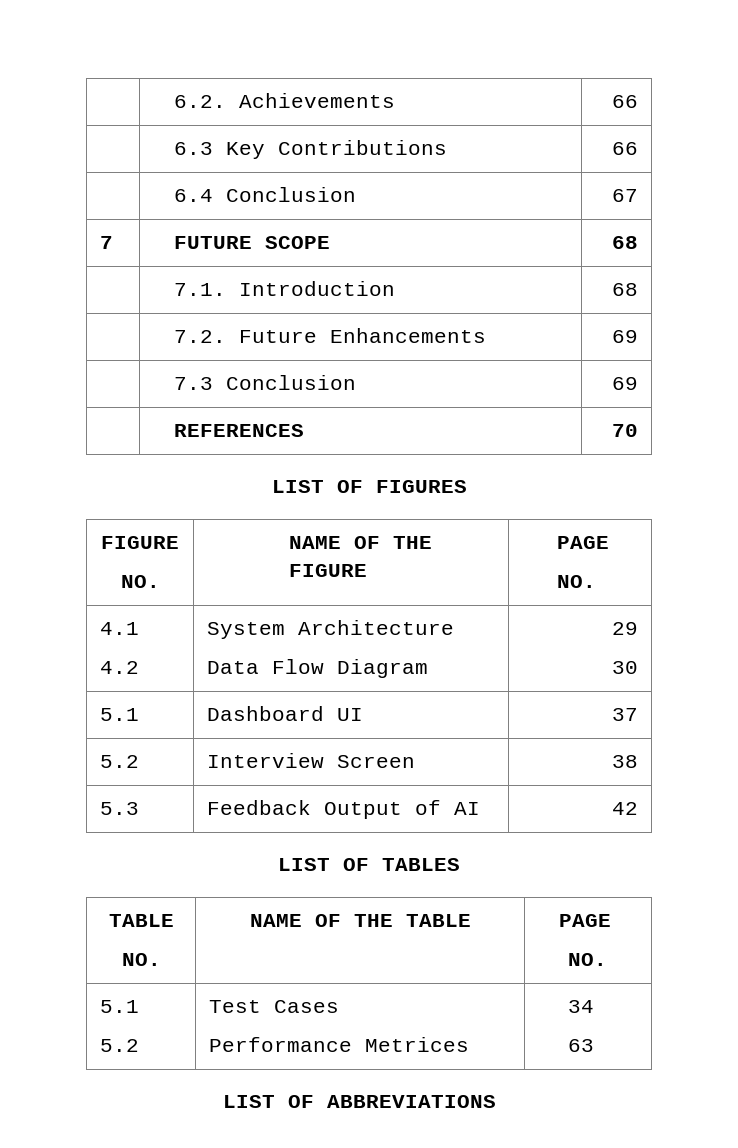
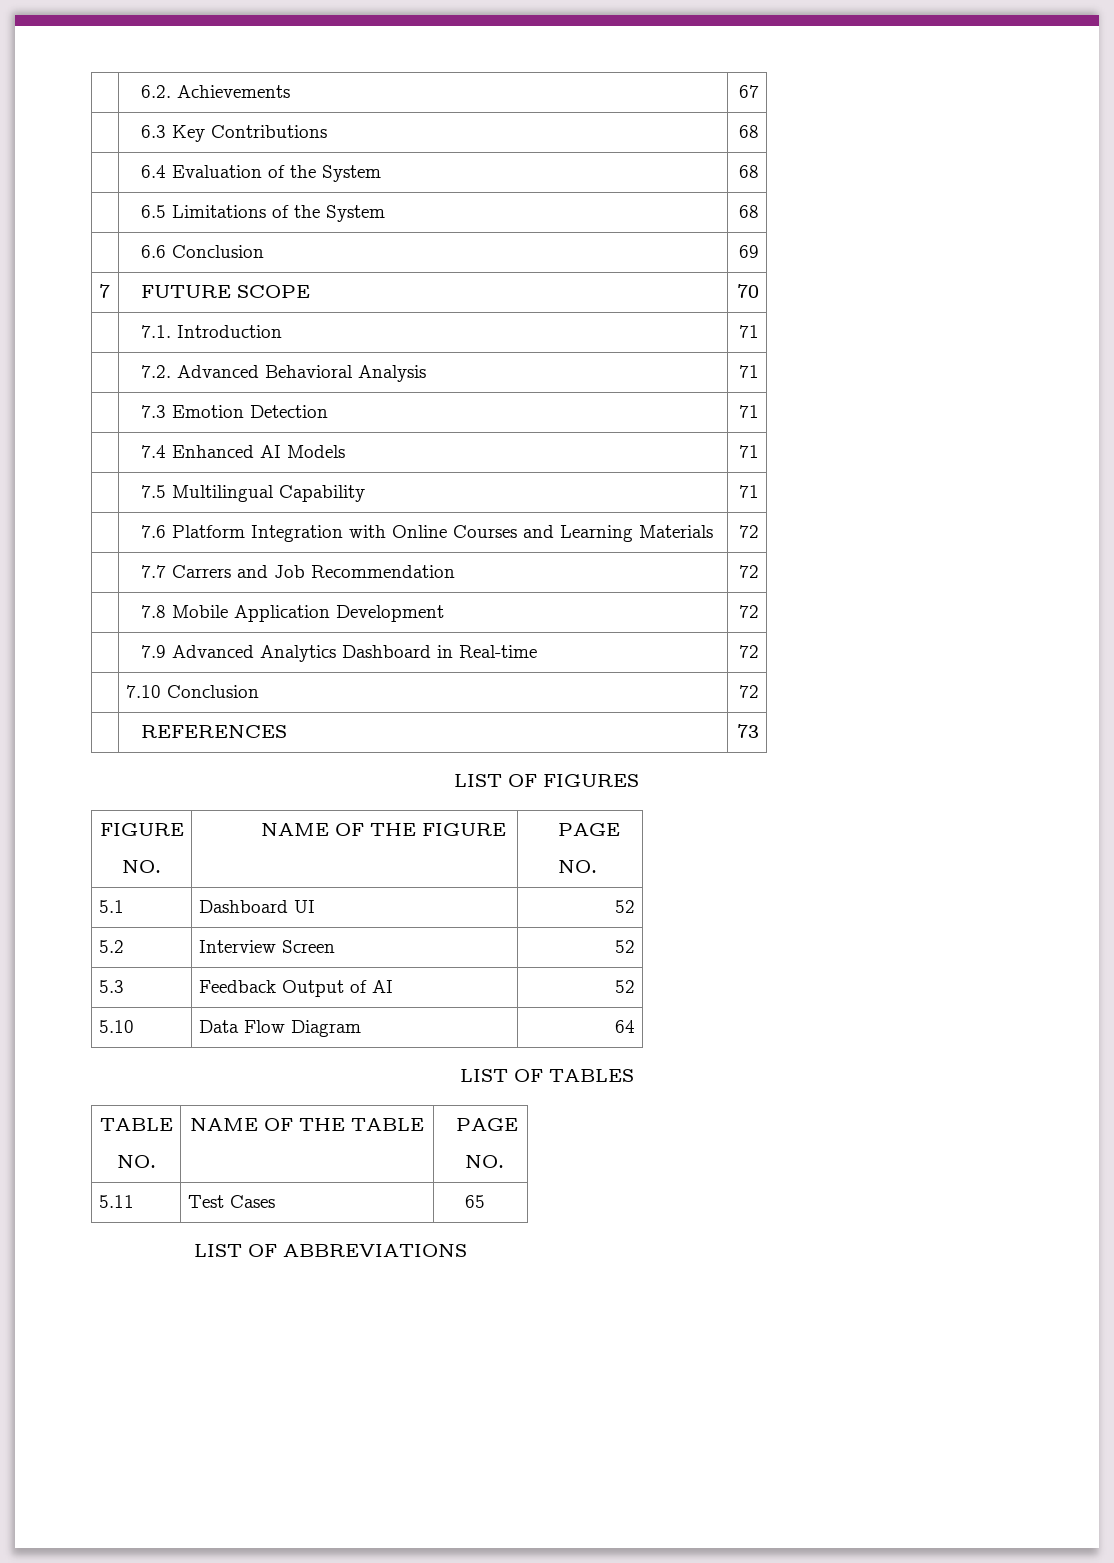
- | 6.2. Achievements | 66
+ | 6.2. Achievements | 67
- | 6.3 Key Contributions | 66
+ | 6.3 Key Contributions | 68
- | 6.4 Conclusion | 67
+ | 6.4 Evaluation of the System | 68
+ | 6.5 Limitations of the System | 68
+ | 6.6 Conclusion | 69
- 7 | FUTURE SCOPE | 68
+ 7 | FUTURE SCOPE | 70
- | 7.1. Introduction | 68
+ | 7.1. Introduction | 71
- | 7.2. Future Enhancements | 69
- | 7.3 Conclusion | 69
+ | 7.2. Advanced Behavioral Analysis | 71
+ | 7.3 Emotion Detection | 71
+ | 7.4 Enhanced AI Models | 71
+ | 7.5 Multilingual Capability | 71
+ | 7.6 Platform Integration with Online Courses and Learning Materials | 72
+ | 7.7 Carrers and Job Recommendation | 72
+ | 7.8 Mobile Application Development | 72
+ | 7.9 Advanced Analytics Dashboard in Real-time | 72
+ | 7.10 Conclusion | 72
- | REFERENCES | 70
+ | REFERENCES | 73
- 4.1
- 4.2 | System Architecture
- Data Flow Diagram | 29
- 30
- 5.1 | Dashboard UI | 37
+ 5.1 | Dashboard UI | 52
- 5.2 | Interview Screen | 38
+ 5.2 | Interview Screen | 52
- 5.3 | Feedback Output of AI | 42
+ 5.3 | Feedback Output of AI | 52
+ 5.10 | Data Flow Diagram | 64
  LIST OF TABLES
  TABLE
  NO. | NAME OF THE TABLE | PAGE
  NO.
- 5.1
- 5.2 | Test Cases
- Performance Metrices | 34
- 63
+ 5.11 | Test Cases | 65

